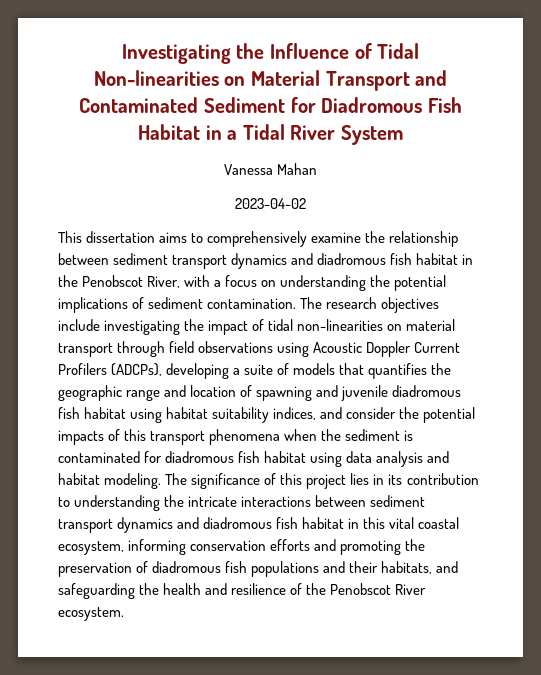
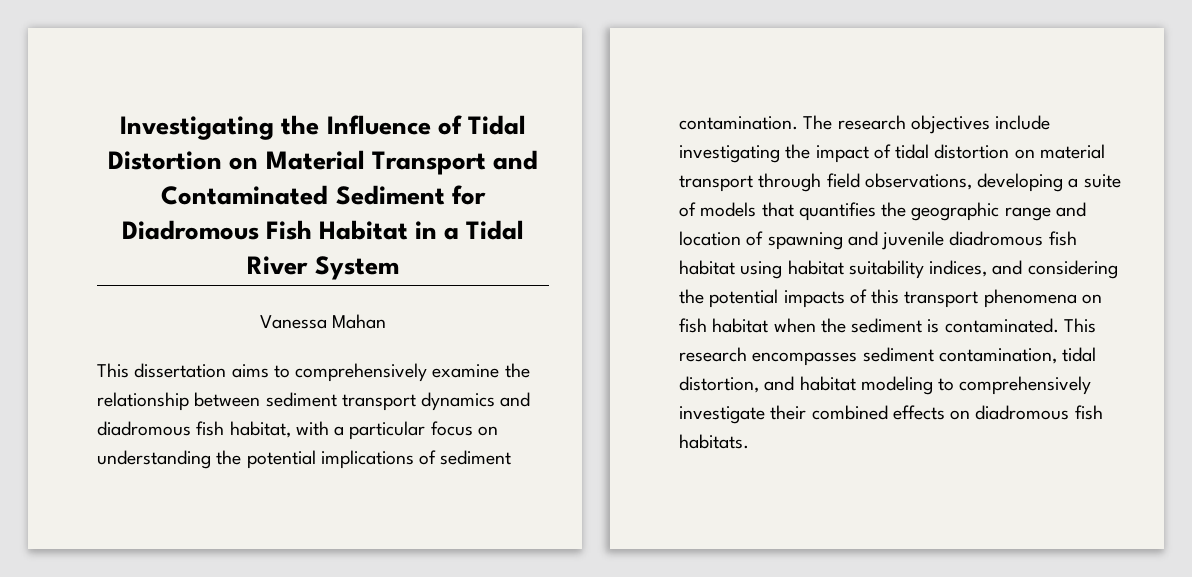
- Investigating the Influence of Tidal Non-linearities on Material Transport and Contaminated Sediment for Diadromous Fish Habitat in a Tidal River System
+ Investigating the Influence of Tidal Distortion on Material Transport and Contaminated Sediment for Diadromous Fish Habitat in a Tidal River System
- 2023-04-02
- This dissertation aims to comprehensively examine the relationship between sediment transport dynamics and diadromous fish habitat in the Penobscot River, with a focus on understanding the potential implications of sediment contamination.
+ This dissertation aims to comprehensively examine the relationship between sediment transport dynamics and diadromous fish habitat, with a particular focus on understanding the potential implications of sediment contamination.
- The research objectives include investigating the impact of tidal non-linearities on material transport through field observations using Acoustic Doppler Current Profilers (ADCPs), developing a suite of models that quantifies the geographic range and location of spawning and juvenile diadromous fish habitat using habitat suitability indices, and consider the potential impacts of this transport phenomena when the sediment is contaminated for diadromous fish habitat using data analysis and habitat modeling. The significance of this project lies in its contribution to understanding the intricate interactions between sediment transport dynamics and diadromous fish habitat in this vital coastal ecosystem, informing conservation efforts and promoting the preservation of diadromous fish populations and their habitats, and safeguarding the health and resilience of the Penobscot River ecosystem.
+ The research objectives include investigating the impact of tidal distortion on material transport through field observations, developing a suite of models that quantifies the geographic range and location of spawning and juvenile diadromous fish habitat using habitat suitability indices, and considering the potential impacts of this transport phenomena on fish habitat when the sediment is contaminated. This research encompasses sediment contamination, tidal distortion, and habitat modeling to comprehensively investigate their combined effects on diadromous fish habitats.

